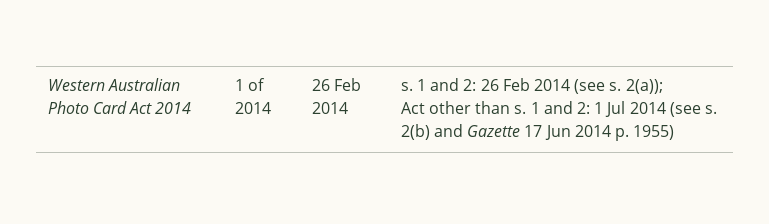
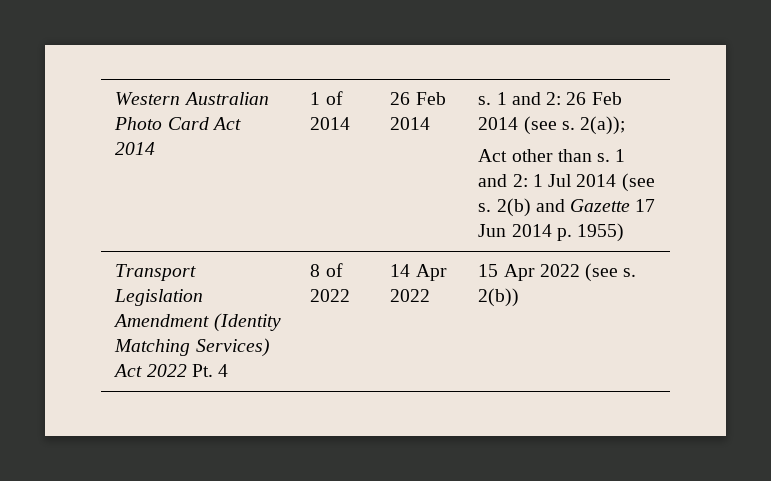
+ Transport Legislation Amendment (Identity Matching Services) Act 2022 Pt. 4 | 8 of 2022 | 14 Apr 2022 | 15 Apr 2022 (see s. 2(b))

